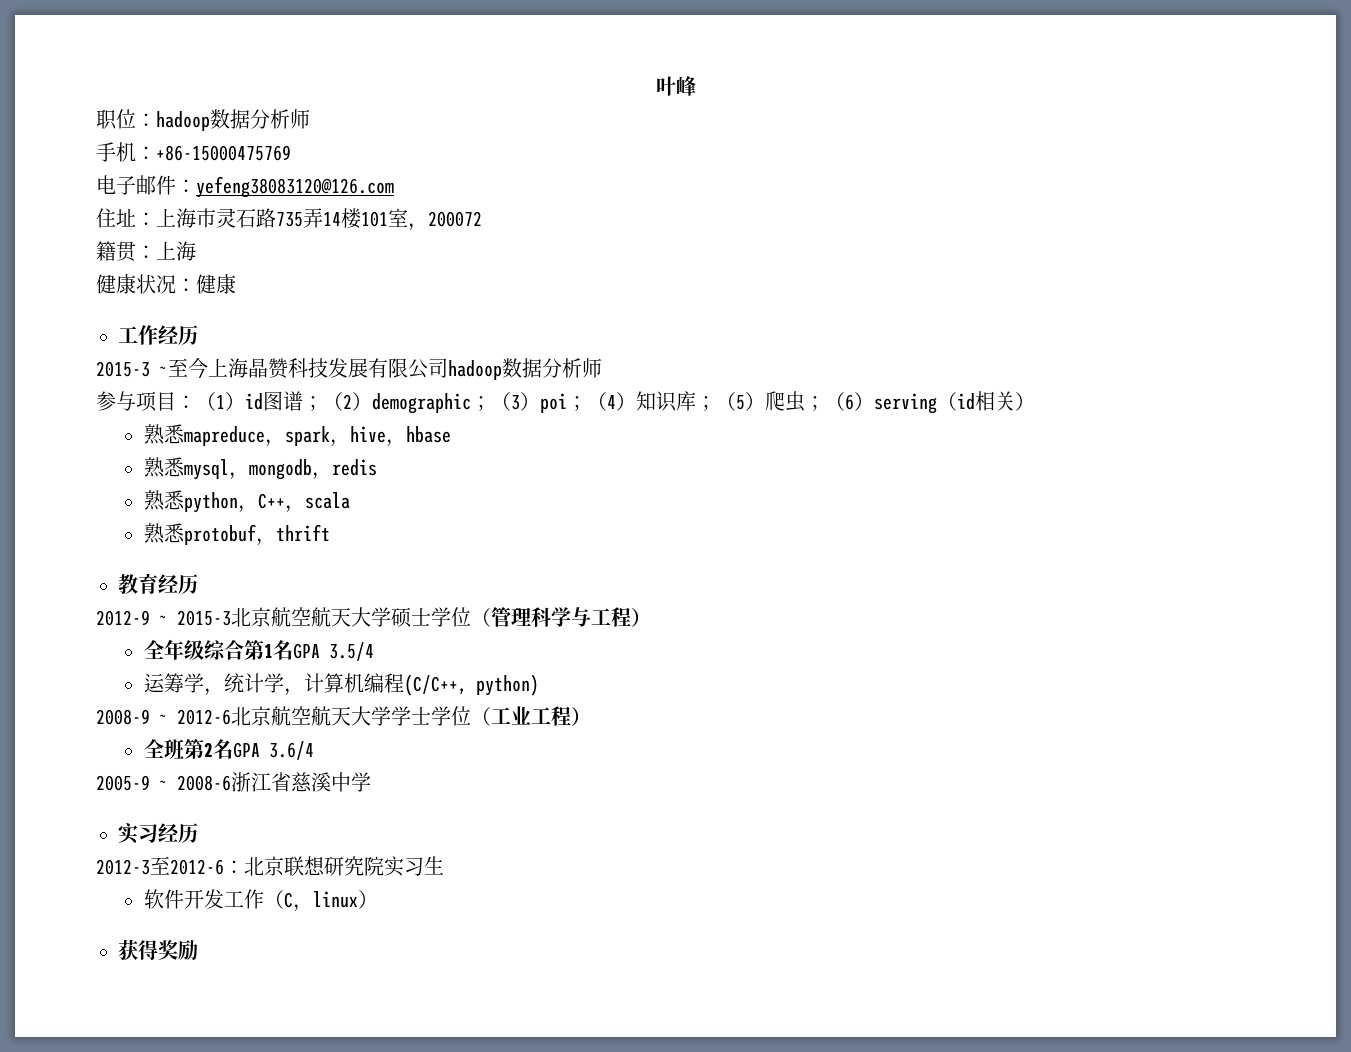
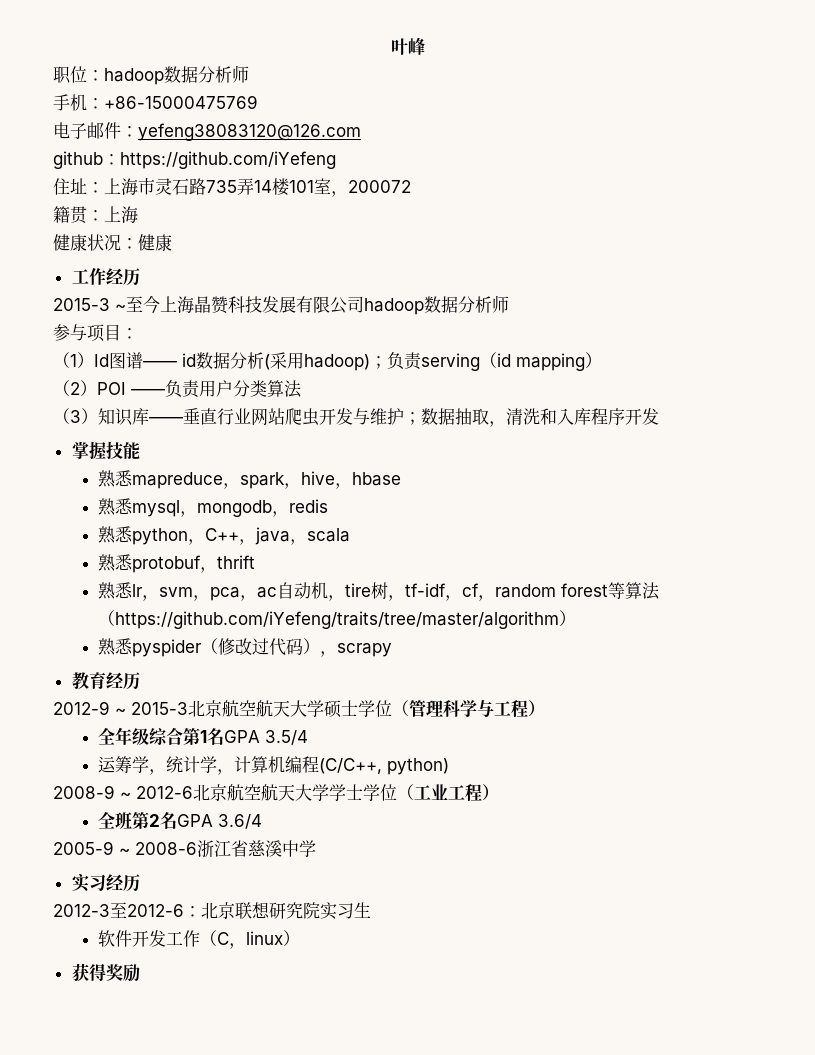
+ github：https://github.com/iYefeng
- 参与项目：（1）id图谱；（2）demographic；（3）poi；（4）知识库；（5）爬虫；（6）serving（id相关）
+ 参与项目：
+ （1）Id图谱—— id数据分析(采用hadoop)；负责serving（id mapping）
+ （2）POI ——负责用户分类算法
+ （3）知识库——垂直行业网站爬虫开发与维护；数据抽取，清洗和入库程序开发
+ 掌握技能
- 熟悉python，C++，scala
+ 熟悉python，C++，java，scala
+ 熟悉lr，svm，pca，ac自动机，tire树，tf-idf，cf，random forest等算法（https://github.com/iYefeng/traits/tree/master/algorithm）
+ 熟悉pyspider（修改过代码），scrapy

